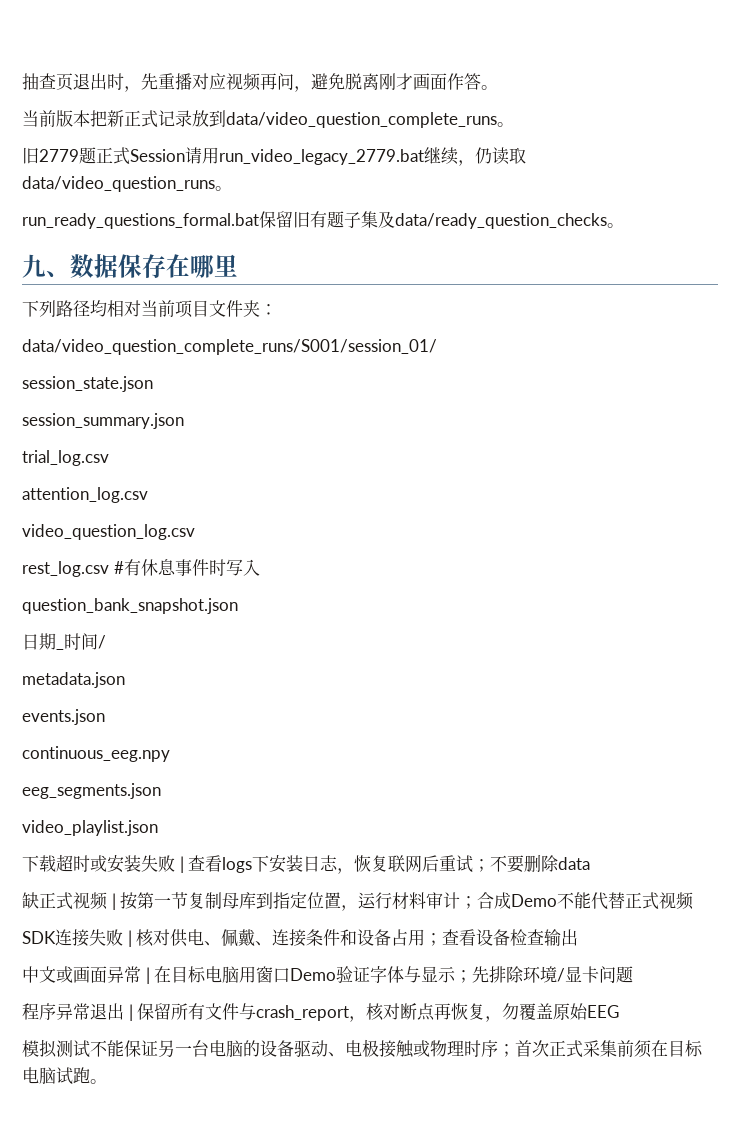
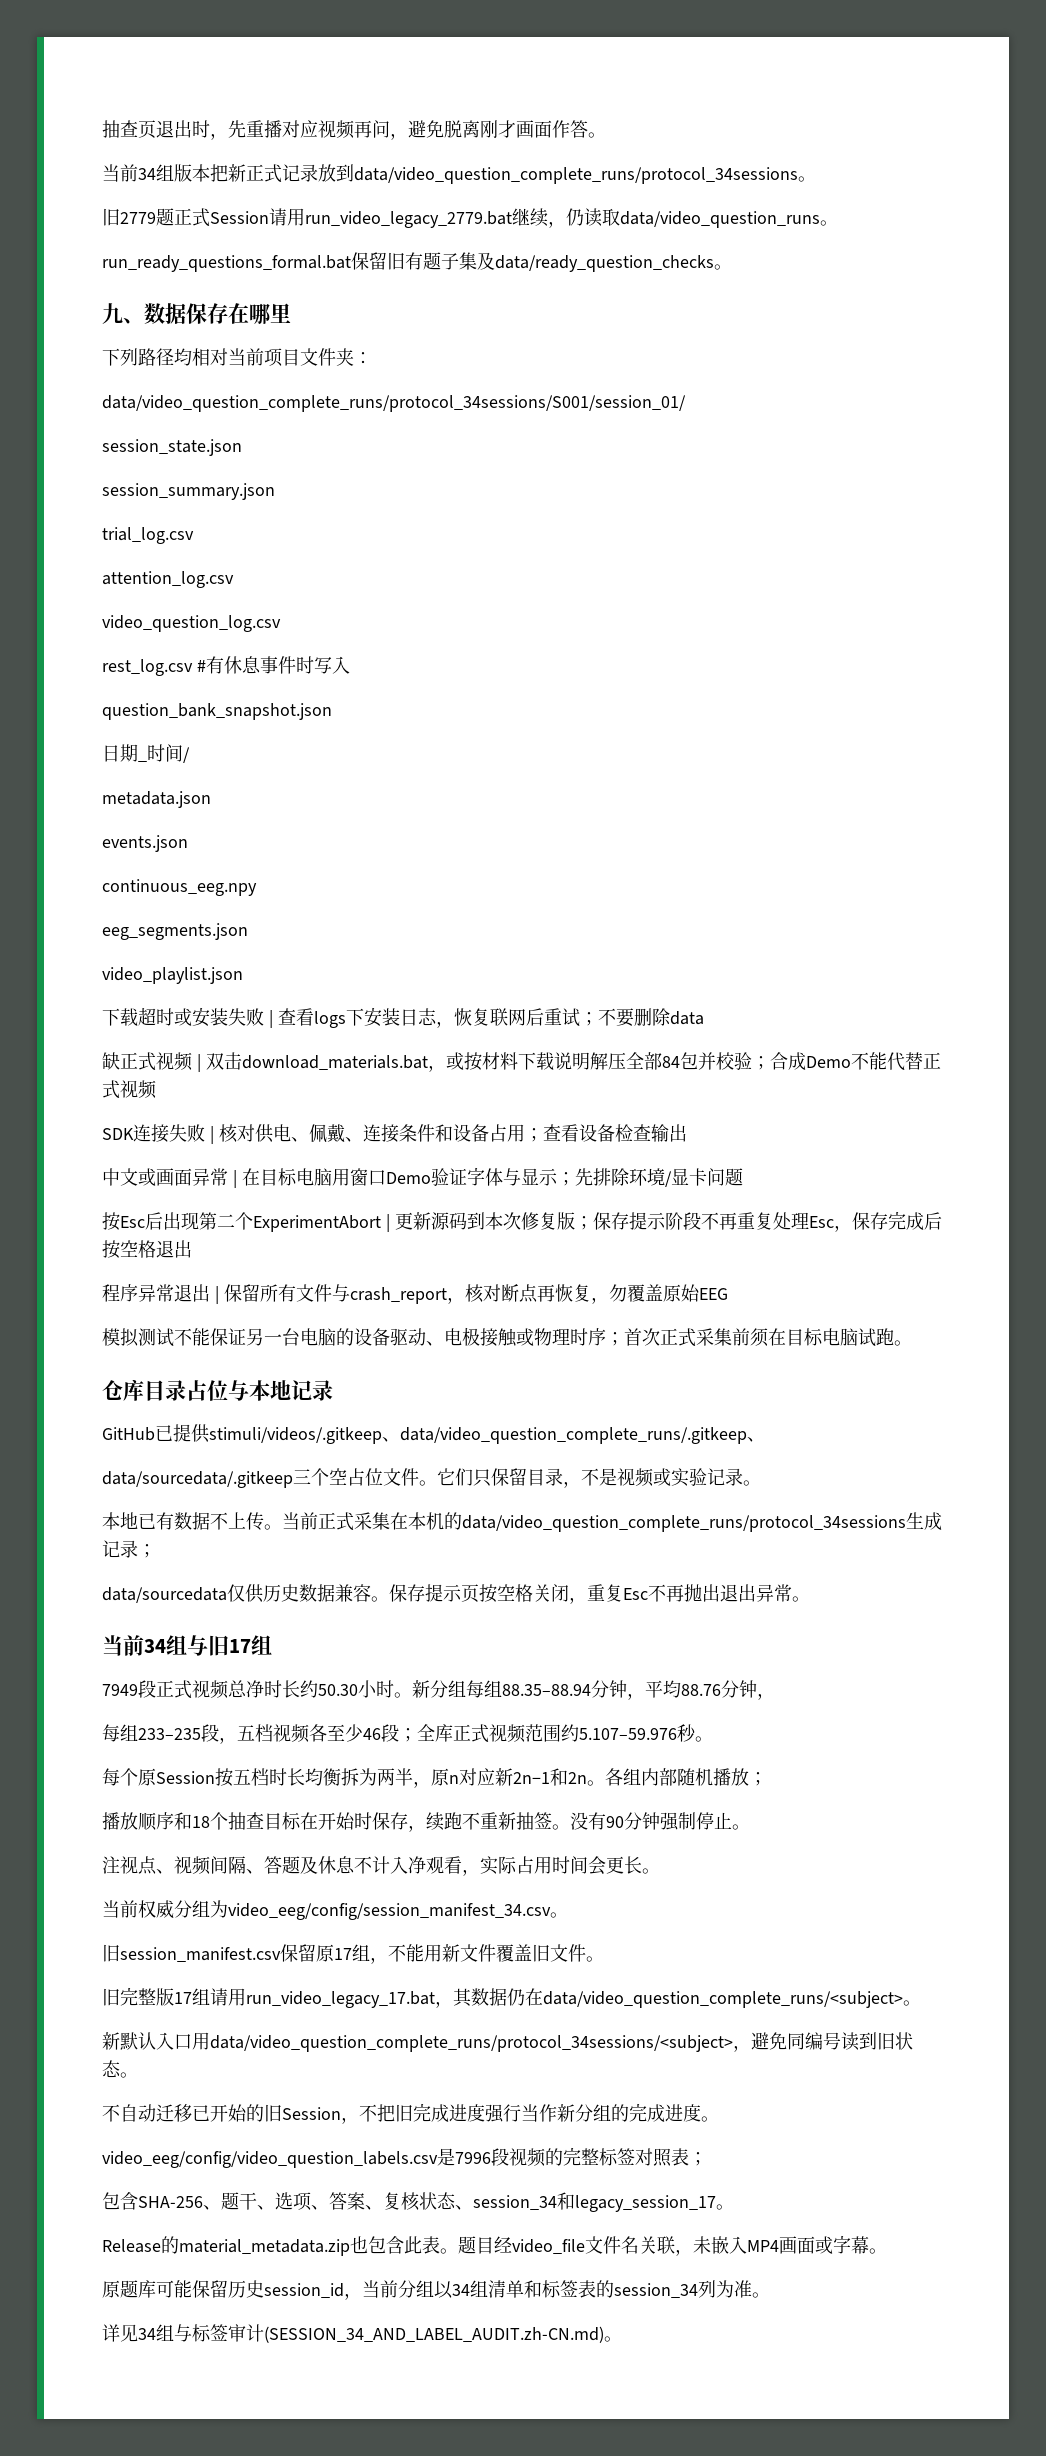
- 当前版本把新正式记录放到data/video_question_complete_runs。
+ 当前34组版本把新正式记录放到data/video_question_complete_runs/protocol_34sessions。
- data/video_question_complete_runs/S001/session_01/
+ data/video_question_complete_runs/protocol_34sessions/S001/session_01/
- 缺正式视频 | 按第一节复制母库到指定位置，运行材料审计；合成Demo不能代替正式视频
+ 缺正式视频 | 双击download_materials.bat，或按材料下载说明解压全部84包并校验；合成Demo不能代替正式视频
+ 按Esc后出现第二个ExperimentAbort | 更新源码到本次修复版；保存提示阶段不再重复处理Esc，保存完成后按空格退出
+ 仓库目录占位与本地记录
+ GitHub已提供stimuli/videos/.gitkeep、data/video_question_complete_runs/.gitkeep、
+ data/sourcedata/.gitkeep三个空占位文件。它们只保留目录，不是视频或实验记录。
+ 本地已有数据不上传。当前正式采集在本机的data/video_question_complete_runs/protocol_34sessions生成记录；
+ data/sourcedata仅供历史数据兼容。保存提示页按空格关闭，重复Esc不再抛出退出异常。
+ 当前34组与旧17组
+ 7949段正式视频总净时长约50.30小时。新分组每组88.35–88.94分钟，平均88.76分钟，
+ 每组233–235段，五档视频各至少46段；全库正式视频范围约5.107–59.976秒。
+ 每个原Session按五档时长均衡拆为两半，原n对应新2n−1和2n。各组内部随机播放；
+ 播放顺序和18个抽查目标在开始时保存，续跑不重新抽签。没有90分钟强制停止。
+ 注视点、视频间隔、答题及休息不计入净观看，实际占用时间会更长。
+ 当前权威分组为video_eeg/config/session_manifest_34.csv。
+ 旧session_manifest.csv保留原17组，不能用新文件覆盖旧文件。
+ 旧完整版17组请用run_video_legacy_17.bat，其数据仍在data/video_question_complete_runs/<subject>。
+ 新默认入口用data/video_question_complete_runs/protocol_34sessions/<subject>，避免同编号读到旧状态。
+ 不自动迁移已开始的旧Session，不把旧完成进度强行当作新分组的完成进度。
+ video_eeg/config/video_question_labels.csv是7996段视频的完整标签对照表；
+ 包含SHA-256、题干、选项、答案、复核状态、session_34和legacy_session_17。
+ Release的material_metadata.zip也包含此表。题目经video_file文件名关联，未嵌入MP4画面或字幕。
+ 原题库可能保留历史session_id，当前分组以34组清单和标签表的session_34列为准。
+ 详见34组与标签审计(SESSION_34_AND_LABEL_AUDIT.zh-CN.md)。

